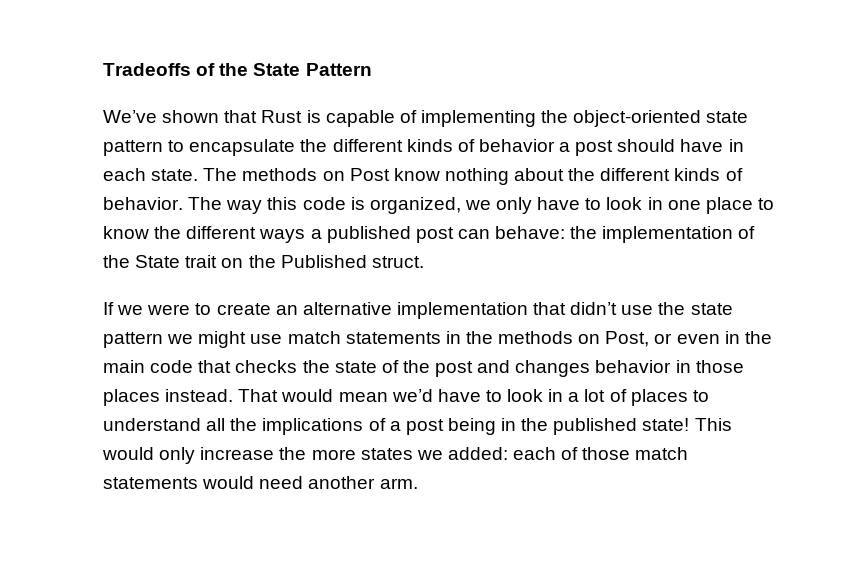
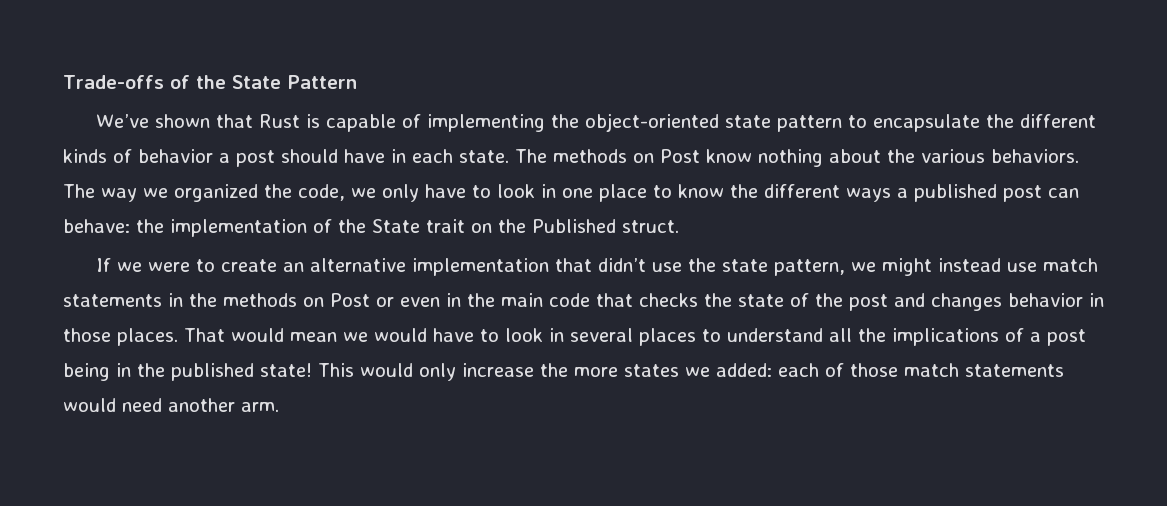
- Tradeoffs of the State Pattern
+ Trade-offs of the State Pattern
- The methods on Post know nothing about the different kinds of behavior. The way this code is organized, we only have to look in one place to know the different ways a published post can behave: the implementation of the State trait on the Published struct.
+ The methods on Post know nothing about the various behaviors. The way we organized the code, we only have to look in one place to know the different ways a published post can behave: the implementation of the State trait on the Published struct.
- If we were to create an alternative implementation that didn’t use the state pattern we might use match statements in the methods on Post, or even in the main code that checks the state of the post and changes behavior in those places instead.
+ If we were to create an alternative implementation that didn’t use the state pattern, we might instead use match statements in the methods on Post or even in the main code that checks the state of the post and changes behavior in those places.
- That would mean we’d have to look in a lot of places to understand all the implications of a post being in the published state!
+ That would mean we would have to look in several places to understand all the implications of a post being in the published state!

